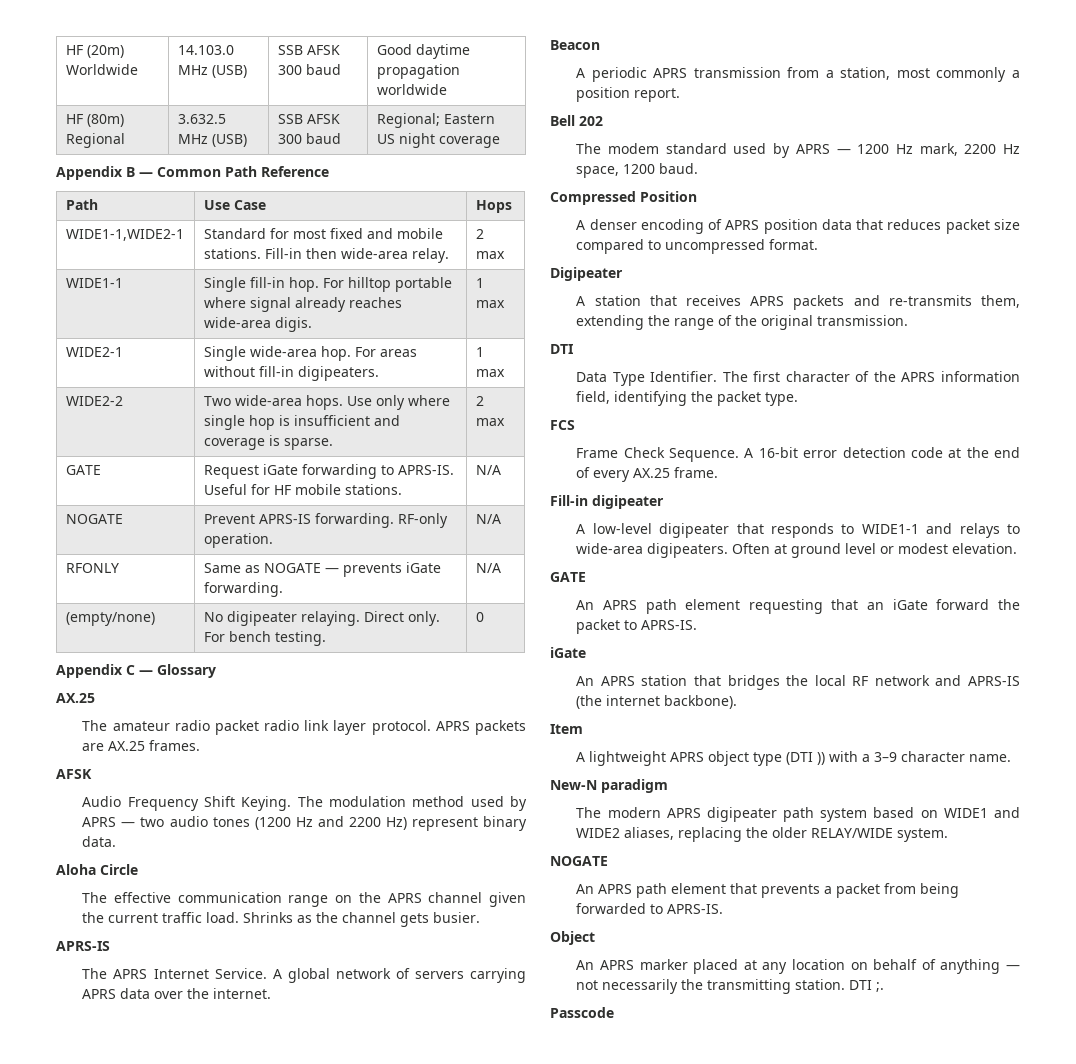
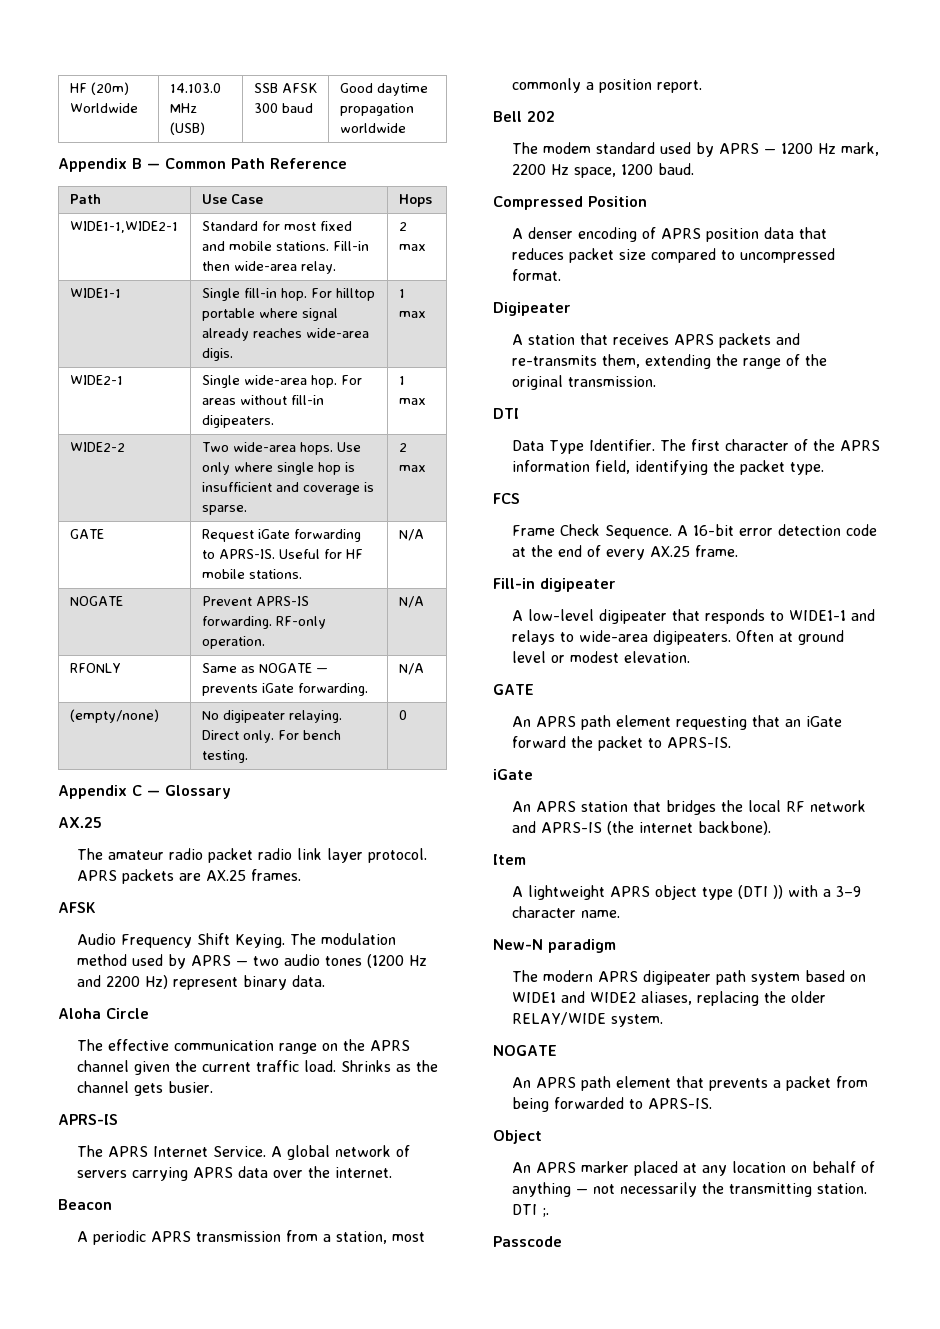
- HF (80m) Regional | 3.632.5 MHz (USB) | SSB AFSK 300 baud | Regional; Eastern US night coverage

